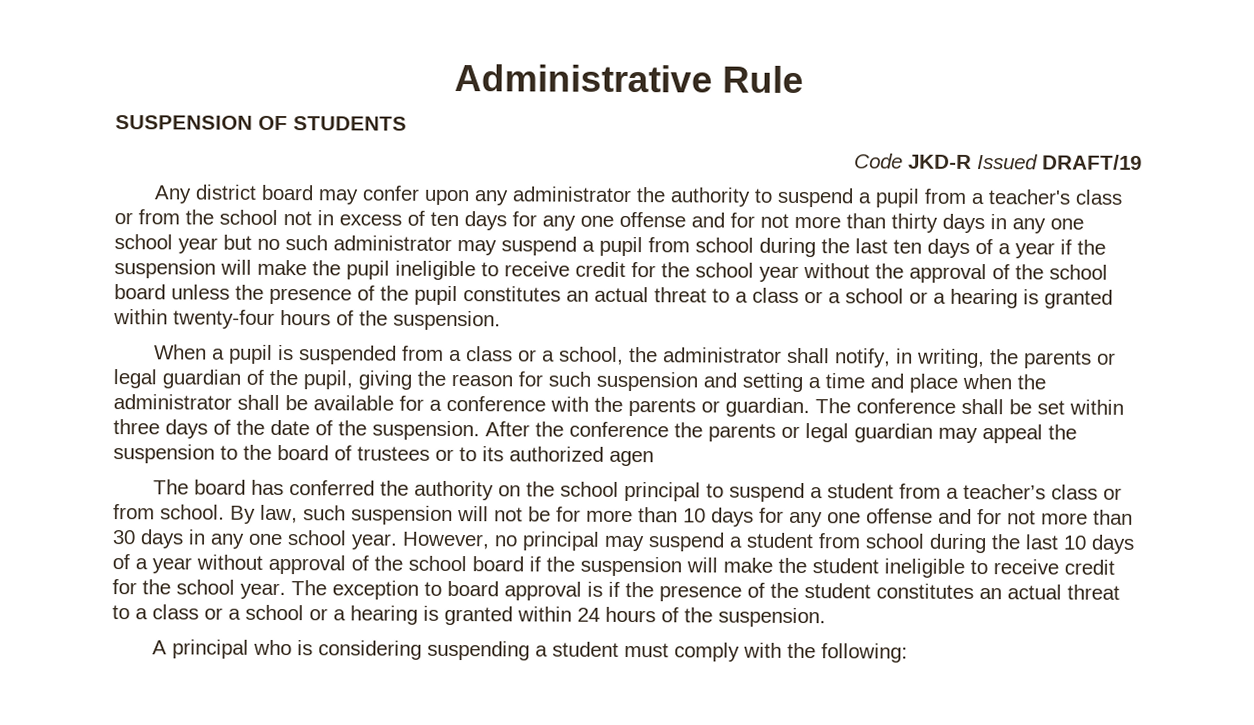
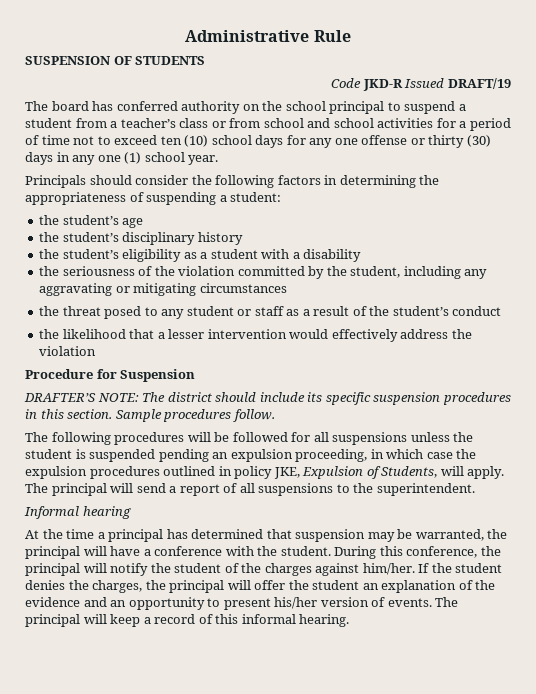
- Any district board may confer upon any administrator the authority to suspend a pupil from a teacher's class or from the school not in excess of ten days for any one offense and for not more than thirty days in any one school year but no such administrator may suspend a pupil from school during the last ten days of a year if the suspension will make the pupil ineligible to receive credit for the school year without the approval of the school board unless the presence of the pupil constitutes an actual threat to a class or a school or a hearing is granted within twenty-four hours of the suspension.
- When a pupil is suspended from a class or a school, the administrator shall notify, in writing, the parents or legal guardian of the pupil, giving the reason for such suspension and setting a time and place when the administrator shall be available for a conference with the parents or guardian. The conference shall be set within three days of the date of the suspension. After the conference the parents or legal guardian may appeal the suspension to the board of trustees or to its authorized agen
- The board has conferred the authority on the school principal to suspend a student from a teacher’s class or from school. By law, such suspension will not be for more than 10 days for any one offense and for not more than 30 days in any one school year. However, no principal may suspend a student from school during the last 10 days of a year without approval of the school board if the suspension will make the student ineligible to receive credit for the school year. The exception to board approval is if the presence of the student constitutes an actual threat to a class or a school or a hearing is granted within 24 hours of the suspension.
- A principal who is considering suspending a student must comply with the following:
+ The board has conferred authority on the school principal to suspend a student from a teacher’s class or from school and school activities for a period of time not to exceed ten (10) school days for any one offense or thirty (30) days in any one (1) school year.
+ Principals should consider the following factors in determining the appropriateness of suspending a student:
+ the student’s age
+ the student’s disciplinary history
+ the student’s eligibility as a student with a disability
+ the seriousness of the violation committed by the student, including any aggravating or mitigating circumstances
+ the threat posed to any student or staff as a result of the student’s conduct
+ the likelihood that a lesser intervention would effectively address the violation
+ Procedure for Suspension
+ DRAFTER’S NOTE: The district should include its specific suspension procedures in this section. Sample procedures follow.
+ The following procedures will be followed for all suspensions unless the student is suspended pending an expulsion proceeding, in which case the expulsion procedures outlined in policy JKE, Expulsion of Students, will apply. The principal will send a report of all suspensions to the superintendent.
+ Informal hearing
+ At the time a principal has determined that suspension may be warranted, the principal will have a conference with the student. During this conference, the principal will notify the student of the charges against him/her. If the student denies the charges, the principal will offer the student an explanation of the evidence and an opportunity to present his/her version of events. The principal will keep a record of this informal hearing.

